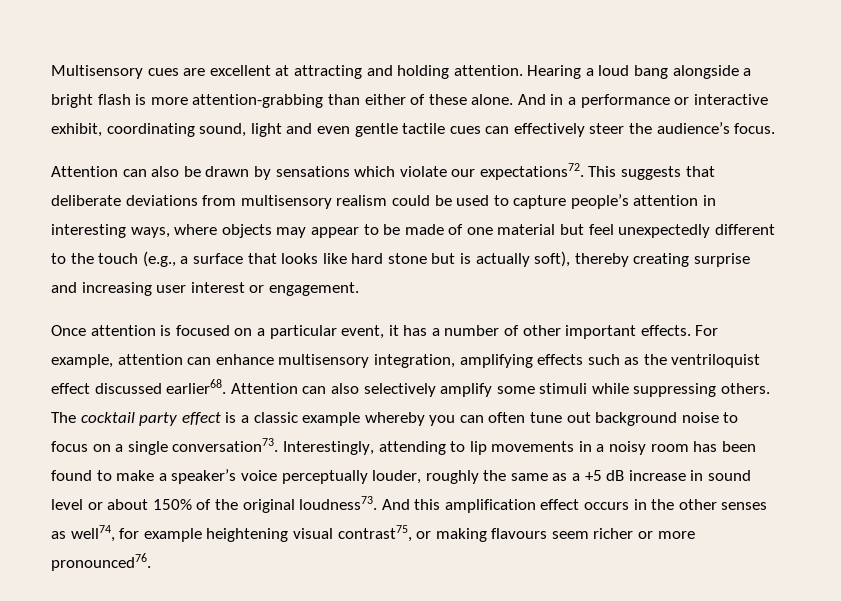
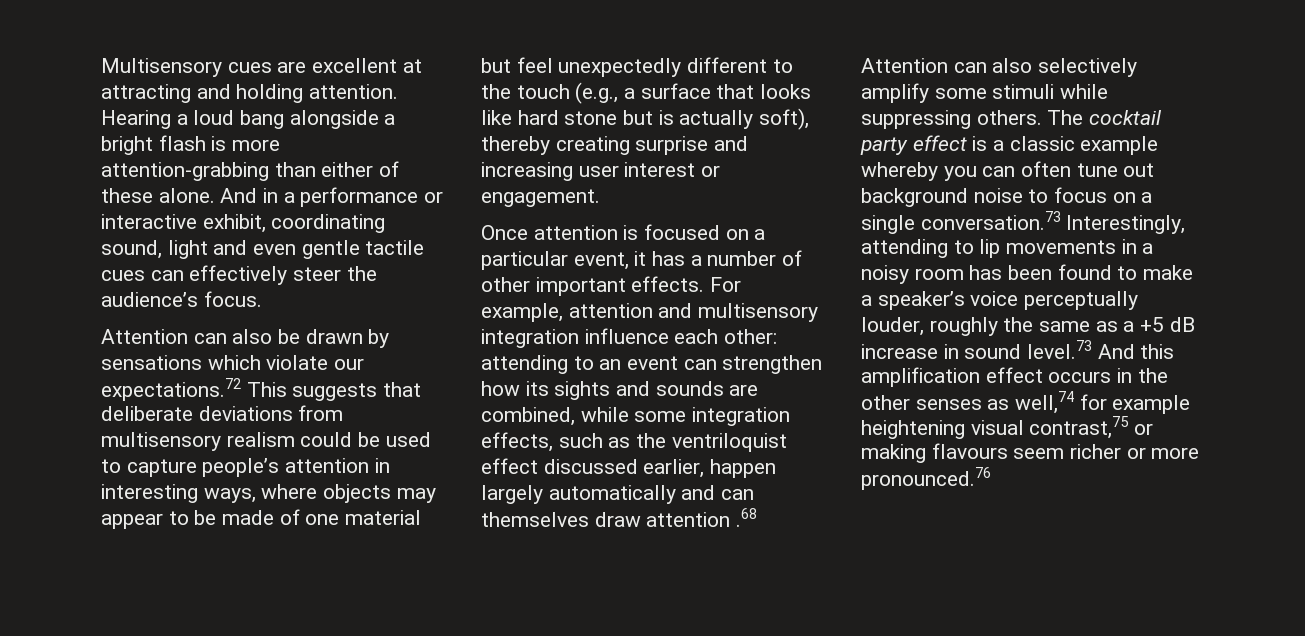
- Attention can also be drawn by sensations which violate our expectations72. This suggests that deliberate deviations from multisensory realism could be used to capture people’s attention in interesting ways, where objects may appear to be made of one material but feel unexpectedly different to the touch (e.g., a surface that looks like hard stone but is actually soft), thereby creating surprise and increasing user interest or engagement.
+ Attention can also be drawn by sensations which violate our expectations.72 This suggests that deliberate deviations from multisensory realism could be used to capture people’s attention in interesting ways, where objects may appear to be made of one material but feel unexpectedly different to the touch (e.g., a surface that looks like hard stone but is actually soft), thereby creating surprise and increasing user interest or engagement.
- For example, attention can enhance multisensory integration, amplifying effects such as the ventriloquist effect discussed earlier68. Attention can also selectively amplify some stimuli while suppressing others.
+ For example, attention and multisensory integration influence each other: attending to an event can strengthen how its sights and sounds are combined, while some integration effects, such as the ventriloquist effect discussed earlier, happen largely automatically and can themselves draw attention .68 Attention can also selectively amplify some stimuli while suppressing others.
- The cocktail party effect is a classic example whereby you can often tune out background noise to focus on a single conversation73. Interestingly, attending to lip movements in a noisy room has been found to make a speaker’s voice perceptually louder, roughly the same as a +5 dB increase in sound level or about 150% of the original loudness73. And this amplification effect occurs in the other senses as well74, for example heightening visual contrast75, or making flavours seem richer or more pronounced76.
+ The cocktail party effect is a classic example whereby you can often tune out background noise to focus on a single conversation.73 Interestingly, attending to lip movements in a noisy room has been found to make a speaker’s voice perceptually louder, roughly the same as a +5 dB increase in sound level.73 And this amplification effect occurs in the other senses as well,74 for example heightening visual contrast,75 or making flavours seem richer or more pronounced.76

